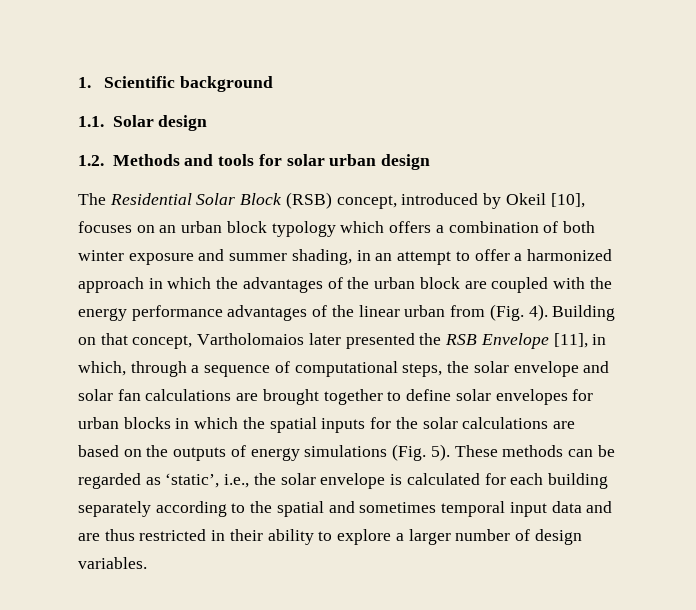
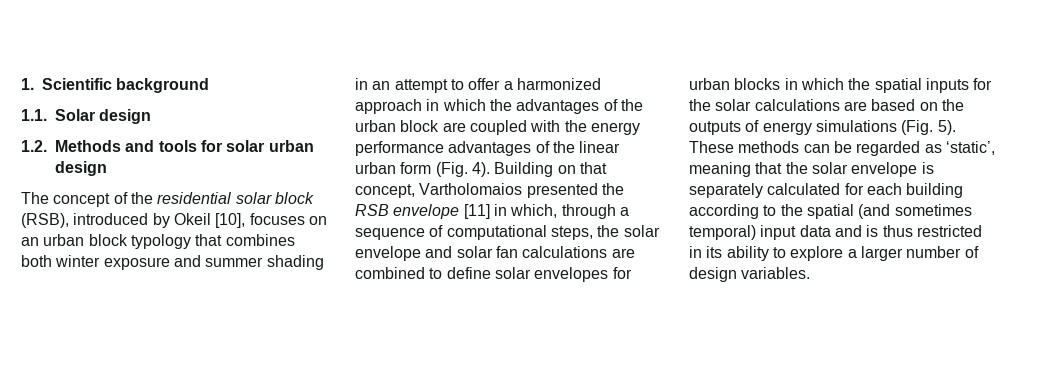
- The Residential Solar Block (RSB) concept, introduced by Okeil [10], focuses on an urban block typology which offers a combination of both winter exposure and summer shading, in an attempt to offer a harmonized approach in which the advantages of the urban block are coupled with the energy performance advantages of the linear urban from (Fig. 4).
+ The concept of the residential solar block (RSB), introduced by Okeil [10], focuses on an urban block typology that combines both winter exposure and summer shading in an attempt to offer a harmonized approach in which the advantages of the urban block are coupled with the energy performance advantages of the linear urban form (Fig. 4).
- Building on that concept, Vartholomaios later presented the RSB Envelope [11], in which, through a sequence of computational steps, the solar envelope and solar fan calculations are brought together to define solar envelopes for urban blocks in which the spatial inputs for the solar calculations are based on the outputs of energy simulations (Fig. 5).
+ Building on that concept, Vartholomaios presented the RSB envelope [11] in which, through a sequence of computational steps, the solar envelope and solar fan calculations are combined to define solar envelopes for urban blocks in which the spatial inputs for the solar calculations are based on the outputs of energy simulations (Fig. 5).
- These methods can be regarded as ‘static’, i.e., the solar envelope is calculated for each building separately according to the spatial and sometimes temporal input data and are thus restricted in their ability to explore a larger number of design variables.
+ These methods can be regarded as ‘static’, meaning that the solar envelope is separately calculated for each building according to the spatial (and sometimes temporal) input data and is thus restricted in its ability to explore a larger number of design variables.

